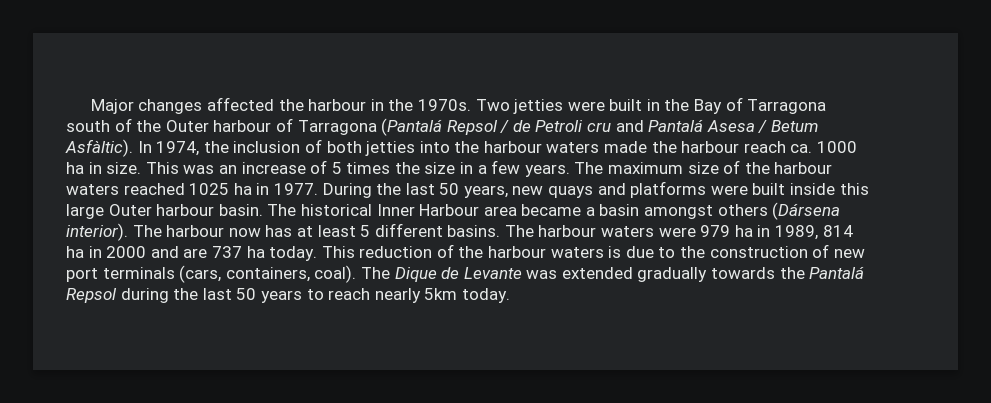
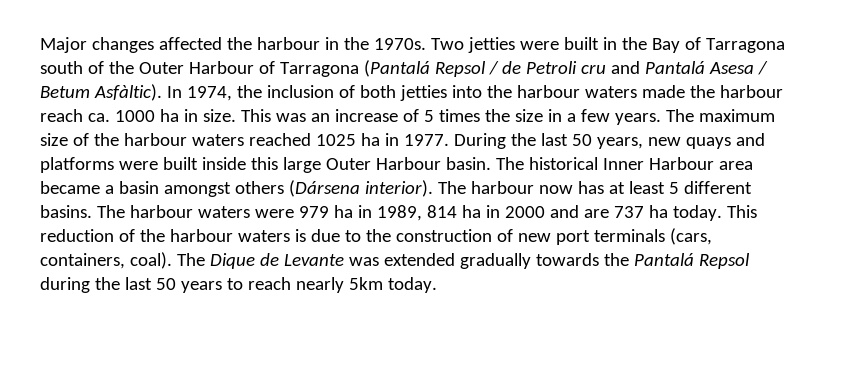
- Two jetties were built in the Bay of Tarragona south of the Outer harbour of Tarragona (Pantalá Repsol / de Petroli cru and Pantalá Asesa / Betum Asfàltic).
+ Two jetties were built in the Bay of Tarragona south of the Outer Harbour of Tarragona (Pantalá Repsol / de Petroli cru and Pantalá Asesa / Betum Asfàltic).
- During the last 50 years, new quays and platforms were built inside this large Outer harbour basin.
+ During the last 50 years, new quays and platforms were built inside this large Outer Harbour basin.

